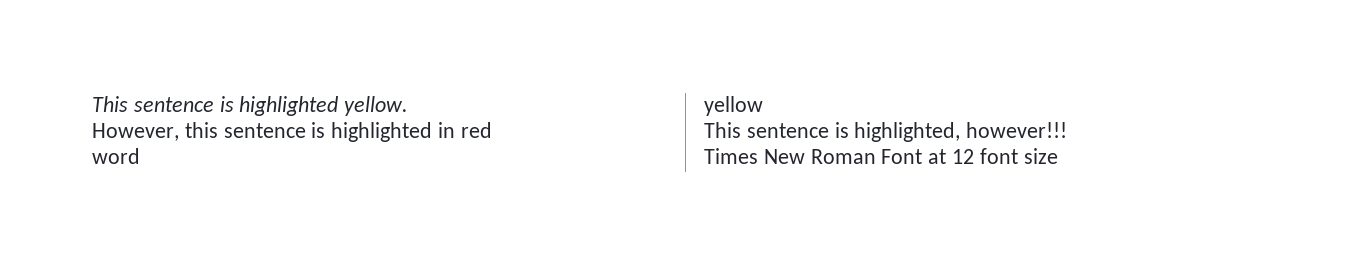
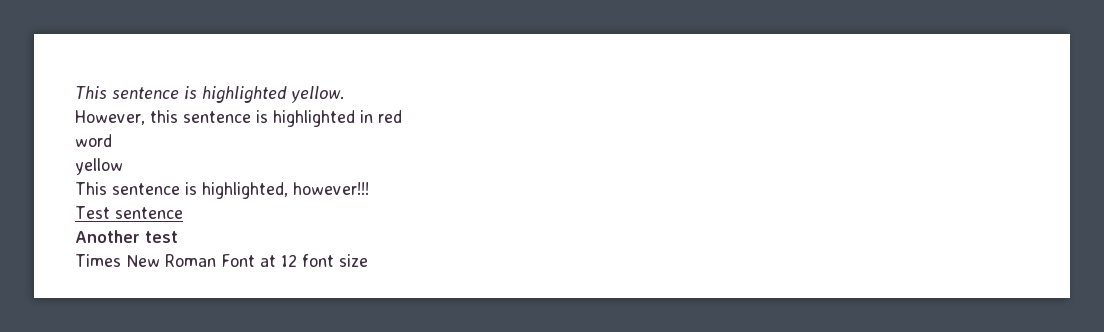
+ Test sentence
+ Another test

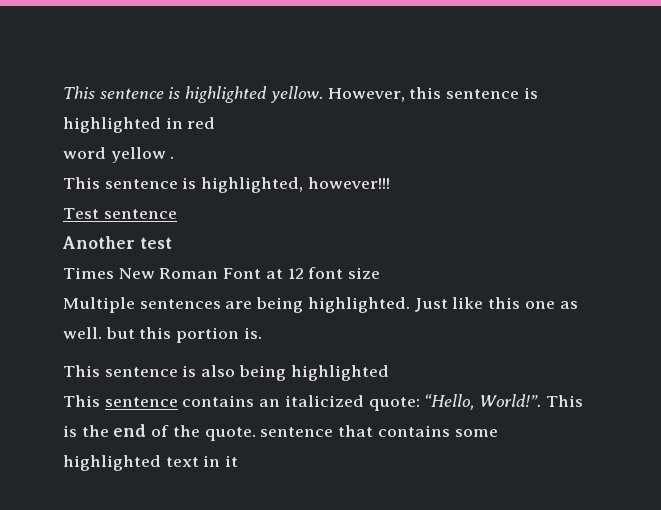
- This sentence is highlighted yellow.
- However, this sentence is highlighted in red
+ This sentence is highlighted yellow. However, this sentence is highlighted in red
- word
- yellow
+ word yellow .
+ Multiple sentences are being highlighted. Just like this one as well. but this portion is.
+ This sentence is also being highlighted
+ This sentence contains an italicized quote: “Hello, World!”. This is the end of the quote. sentence that contains some highlighted text in it

